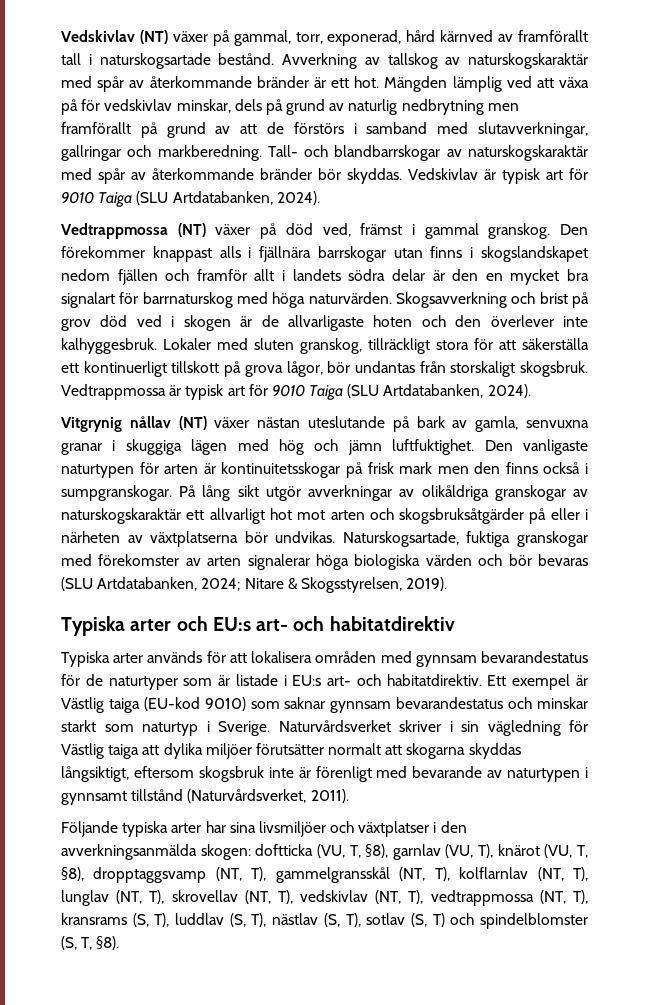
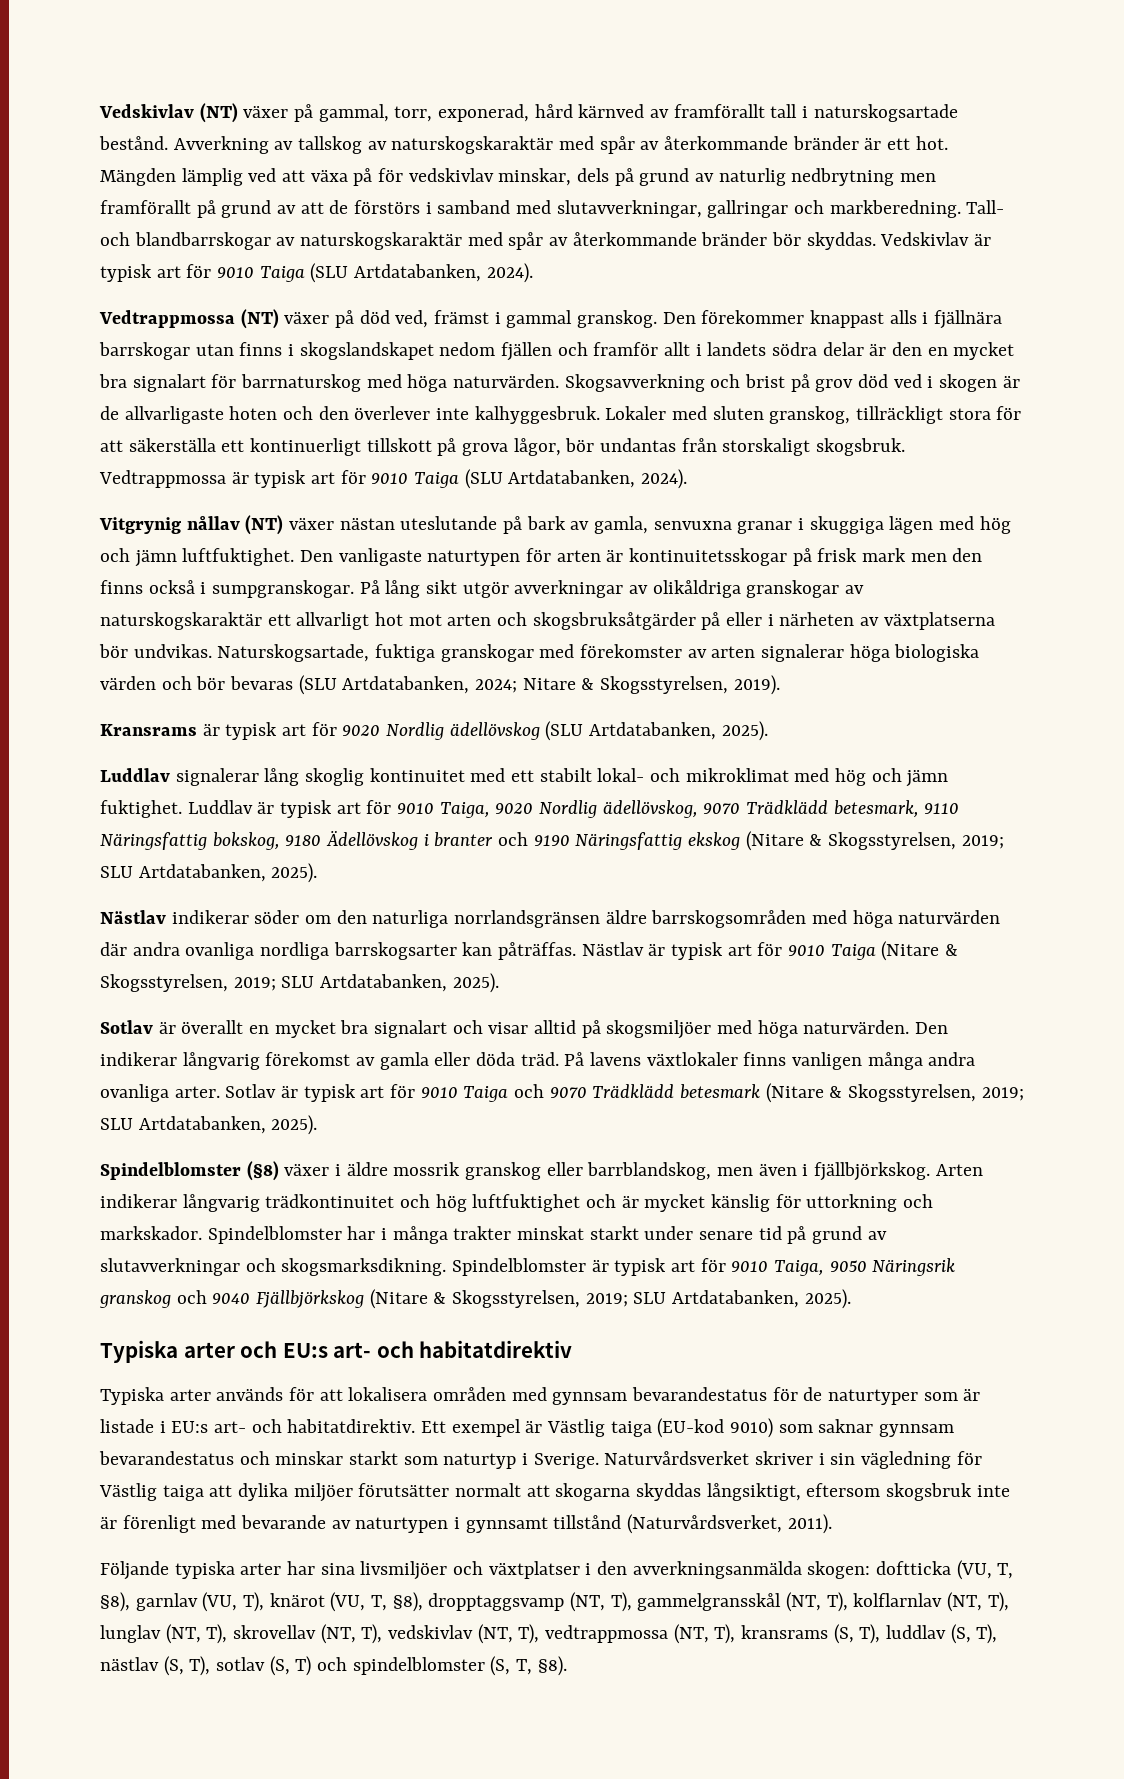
+ Kransrams är typisk art för 9020 Nordlig ädellövskog (SLU Artdatabanken, 2025).
+ Luddlav signalerar lång skoglig kontinuitet med ett stabilt lokal- och mikroklimat med hög och jämn fuktighet. Luddlav är typisk art för 9010 Taiga, 9020 Nordlig ädellövskog, 9070 Trädklädd betesmark, 9110 Näringsfattig bokskog, 9180 Ädellövskog i branter och 9190 Näringsfattig ekskog (Nitare & Skogsstyrelsen, 2019; SLU Artdatabanken, 2025).
+ Nästlav indikerar söder om den naturliga norrlandsgränsen äldre barrskogsområden med höga naturvärden där andra ovanliga nordliga barrskogsarter kan påträffas. Nästlav är typisk art för 9010 Taiga (Nitare & Skogsstyrelsen, 2019; SLU Artdatabanken, 2025).
+ Sotlav är överallt en mycket bra signalart och visar alltid på skogsmiljöer med höga naturvärden. Den indikerar långvarig förekomst av gamla eller döda träd. På lavens växtlokaler finns vanligen många andra ovanliga arter. Sotlav är typisk art för 9010 Taiga och 9070 Trädklädd betesmark (Nitare & Skogsstyrelsen, 2019; SLU Artdatabanken, 2025).
+ Spindelblomster (§8) växer i äldre mossrik granskog eller barrblandskog, men även i fjällbjörkskog. Arten indikerar långvarig trädkontinuitet och hög luftfuktighet och är mycket känslig för uttorkning och markskador. Spindelblomster har i många trakter minskat starkt under senare tid på grund av slutavverkningar och skogsmarksdikning. Spindelblomster är typisk art för 9010 Taiga, 9050 Näringsrik granskog och 9040 Fjällbjörkskog (Nitare & Skogsstyrelsen, 2019; SLU Artdatabanken, 2025).

